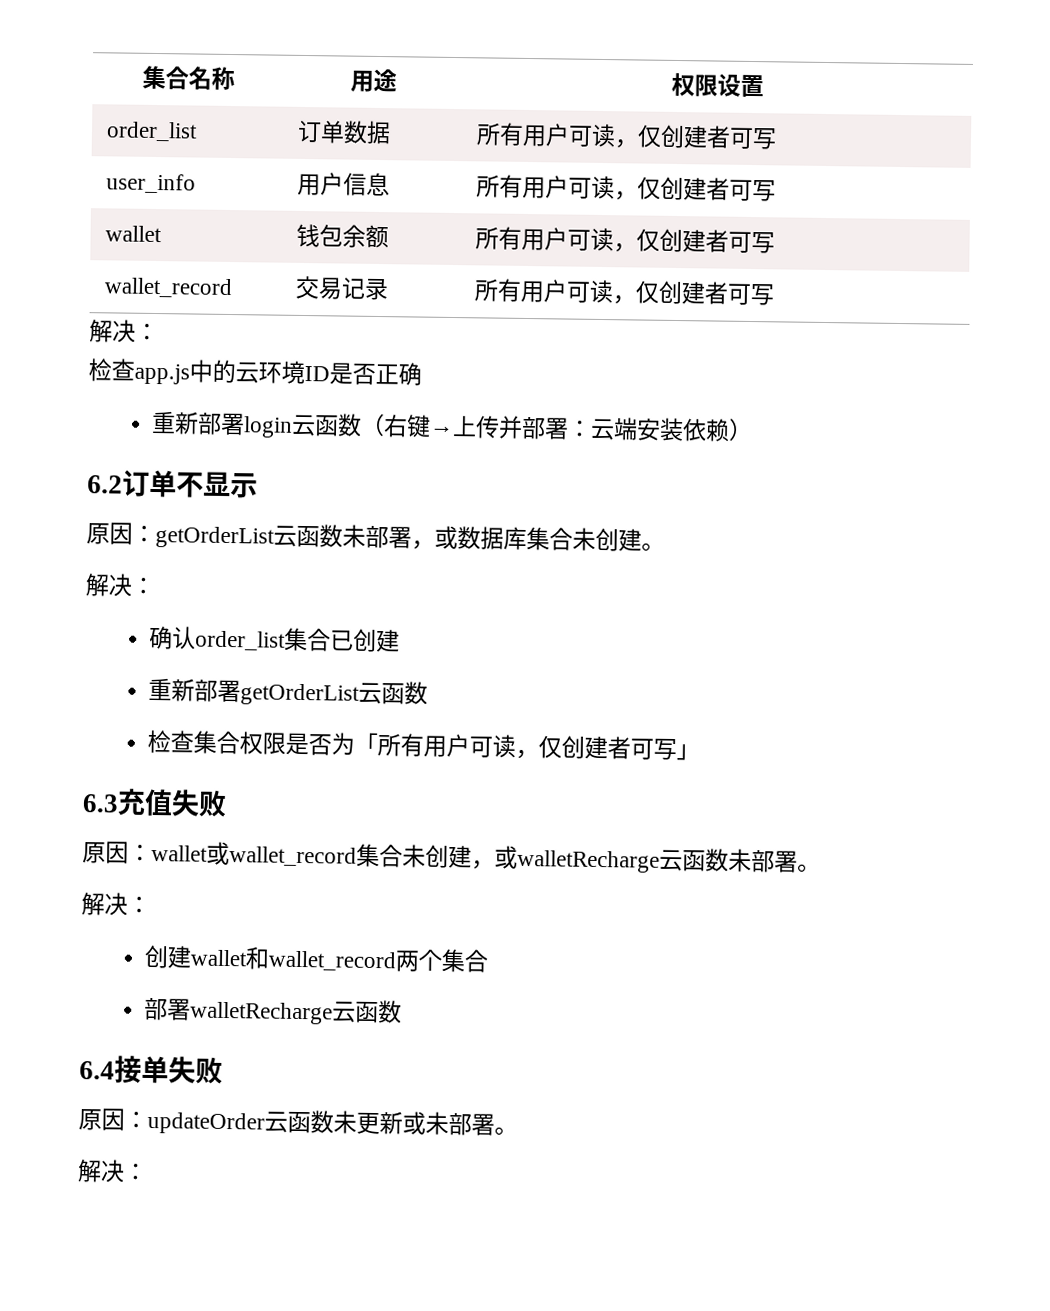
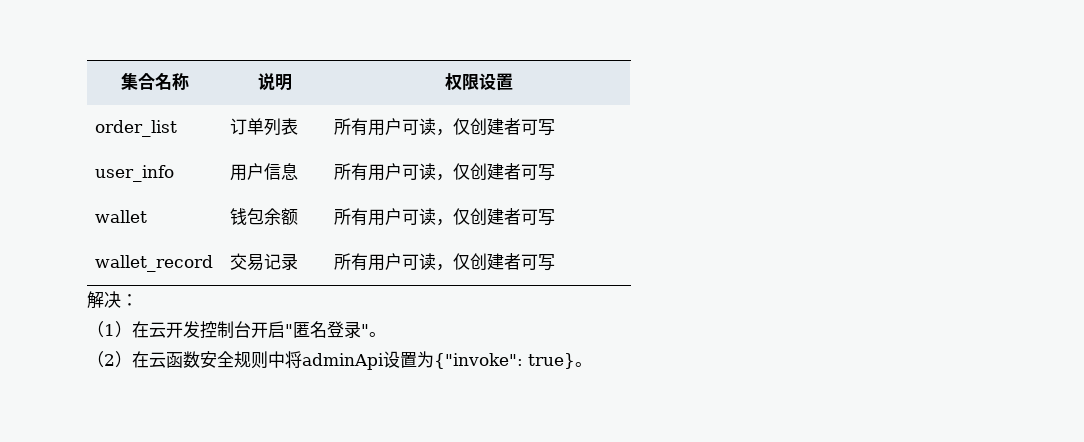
- 集合名称 | 用途 | 权限设置
+ 集合名称 | 说明 | 权限设置
- order_list | 订单数据 | 所有用户可读，仅创建者可写
+ order_list | 订单列表 | 所有用户可读，仅创建者可写
- 检查app.js中的云环境ID是否正确
- 重新部署login云函数（右键→上传并部署：云端安装依赖）
- 6.2订单不显示
- 原因：getOrderList云函数未部署，或数据库集合未创建。
- 解决：
- 确认order_list集合已创建
- 重新部署getOrderList云函数
- 检查集合权限是否为「所有用户可读，仅创建者可写」
- 6.3充值失败
- 原因：wallet或wallet_record集合未创建，或walletRecharge云函数未部署。
- 解决：
- 创建wallet和wallet_record两个集合
- 部署walletRecharge云函数
- 6.4接单失败
- 原因：updateOrder云函数未更新或未部署。
- 解决：
+ （1）在云开发控制台开启"匿名登录"。
+ （2）在云函数安全规则中将adminApi设置为{"invoke": true}。

